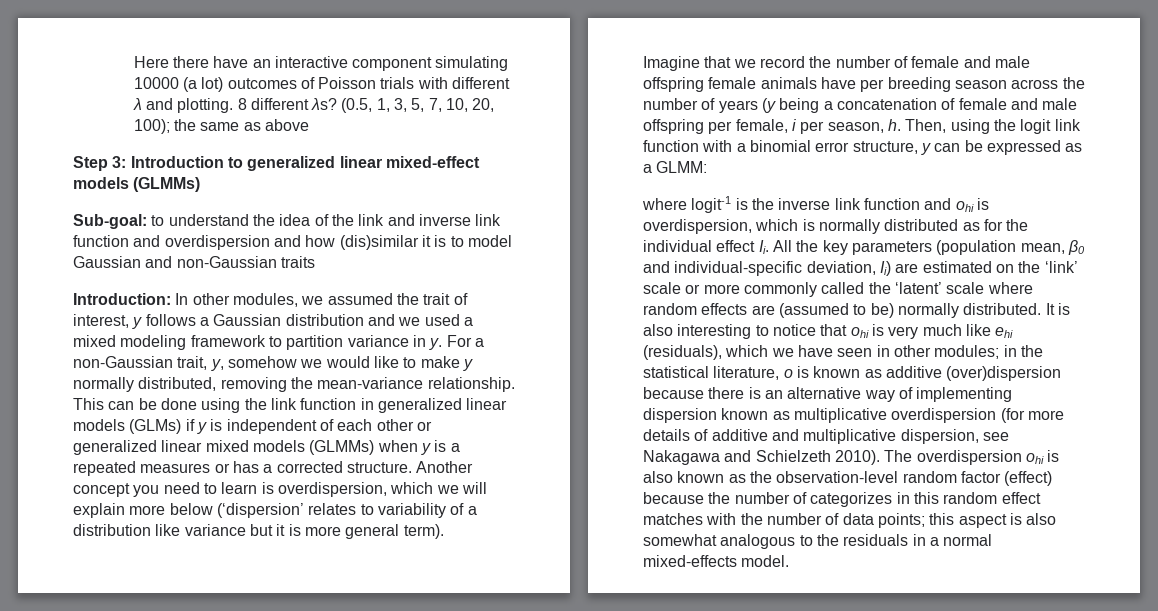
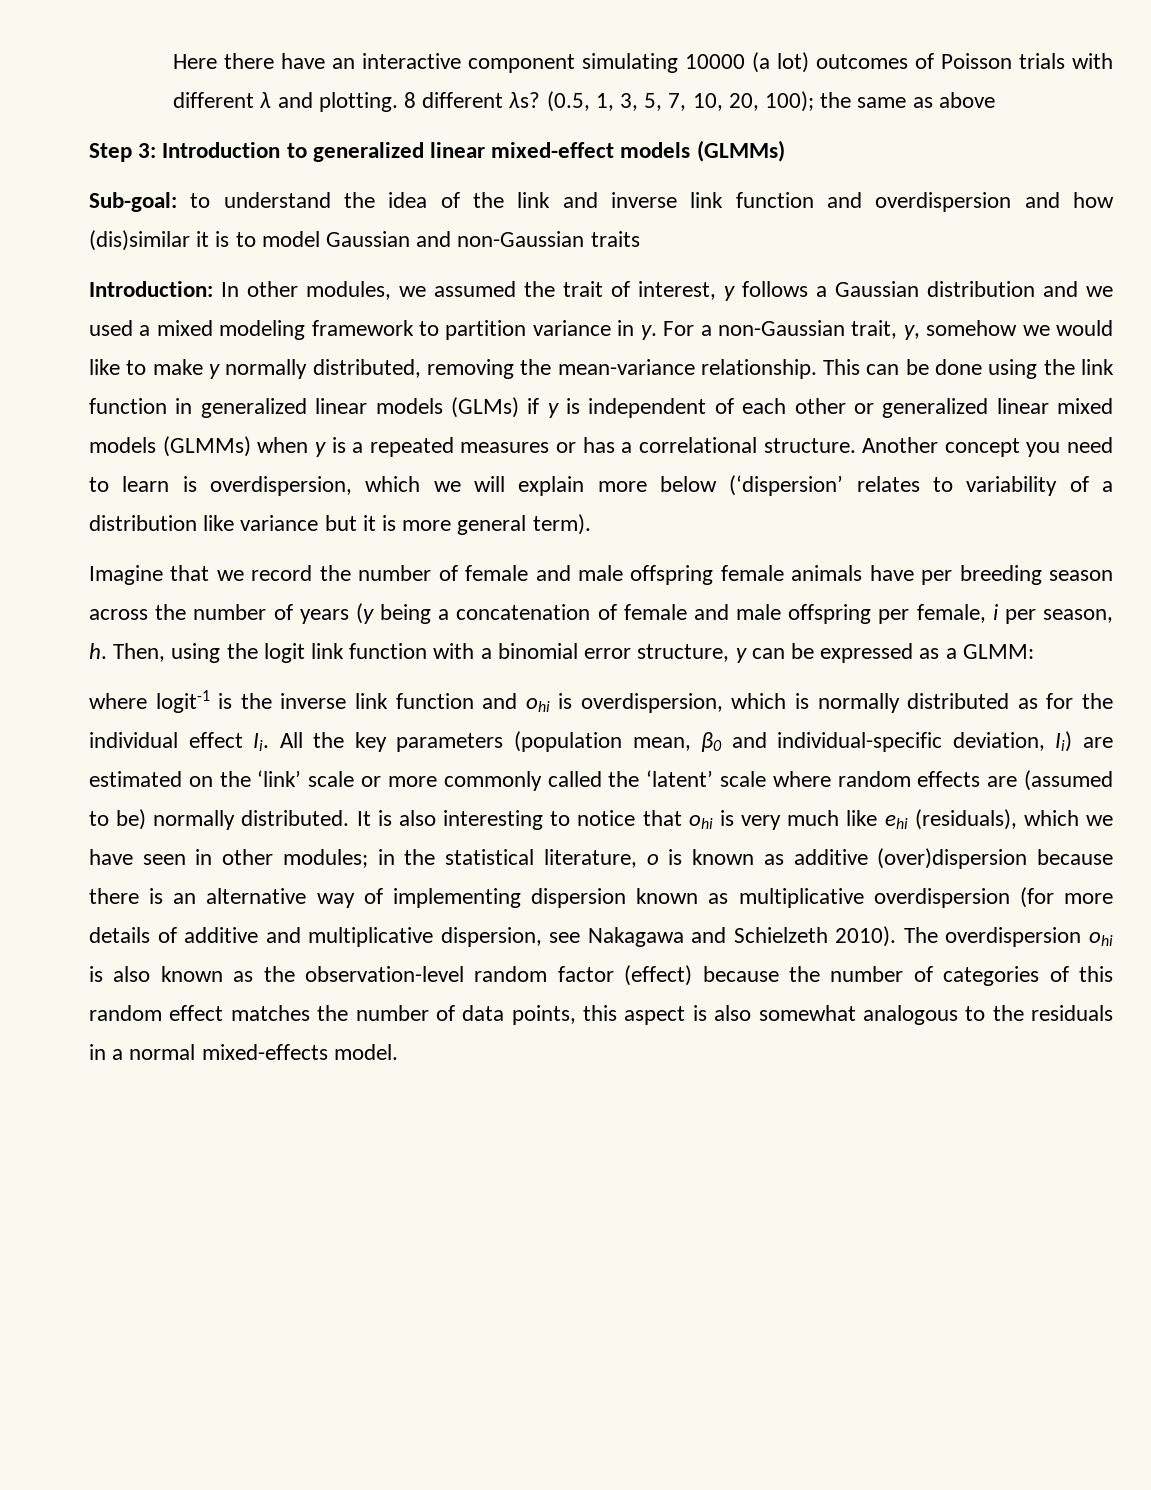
- This can be done using the link function in generalized linear models (GLMs) if y is independent of each other or generalized linear mixed models (GLMMs) when y is a repeated measures or has a corrected structure.
+ This can be done using the link function in generalized linear models (GLMs) if y is independent of each other or generalized linear mixed models (GLMMs) when y is a repeated measures or has a correlational structure.
- The overdispersion ohi is also known as the observation-level random factor (effect) because the number of categorizes in this random effect matches with the number of data points; this aspect is also somewhat analogous to the residuals in a normal mixed-effects model.
+ The overdispersion ohi is also known as the observation-level random factor (effect) because the number of categories of this random effect matches the number of data points, this aspect is also somewhat analogous to the residuals in a normal mixed-effects model.

